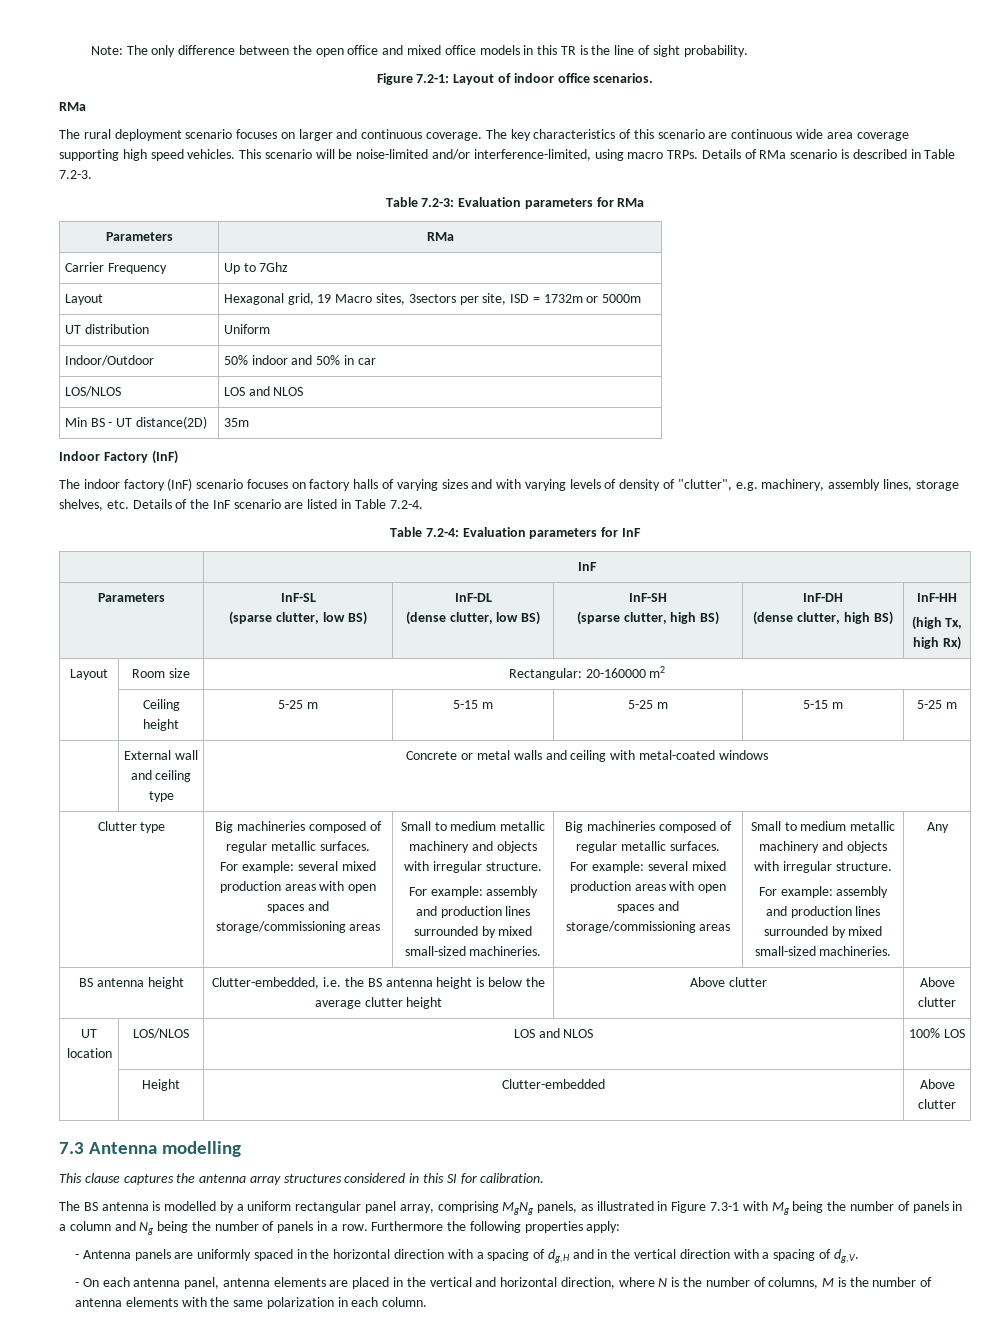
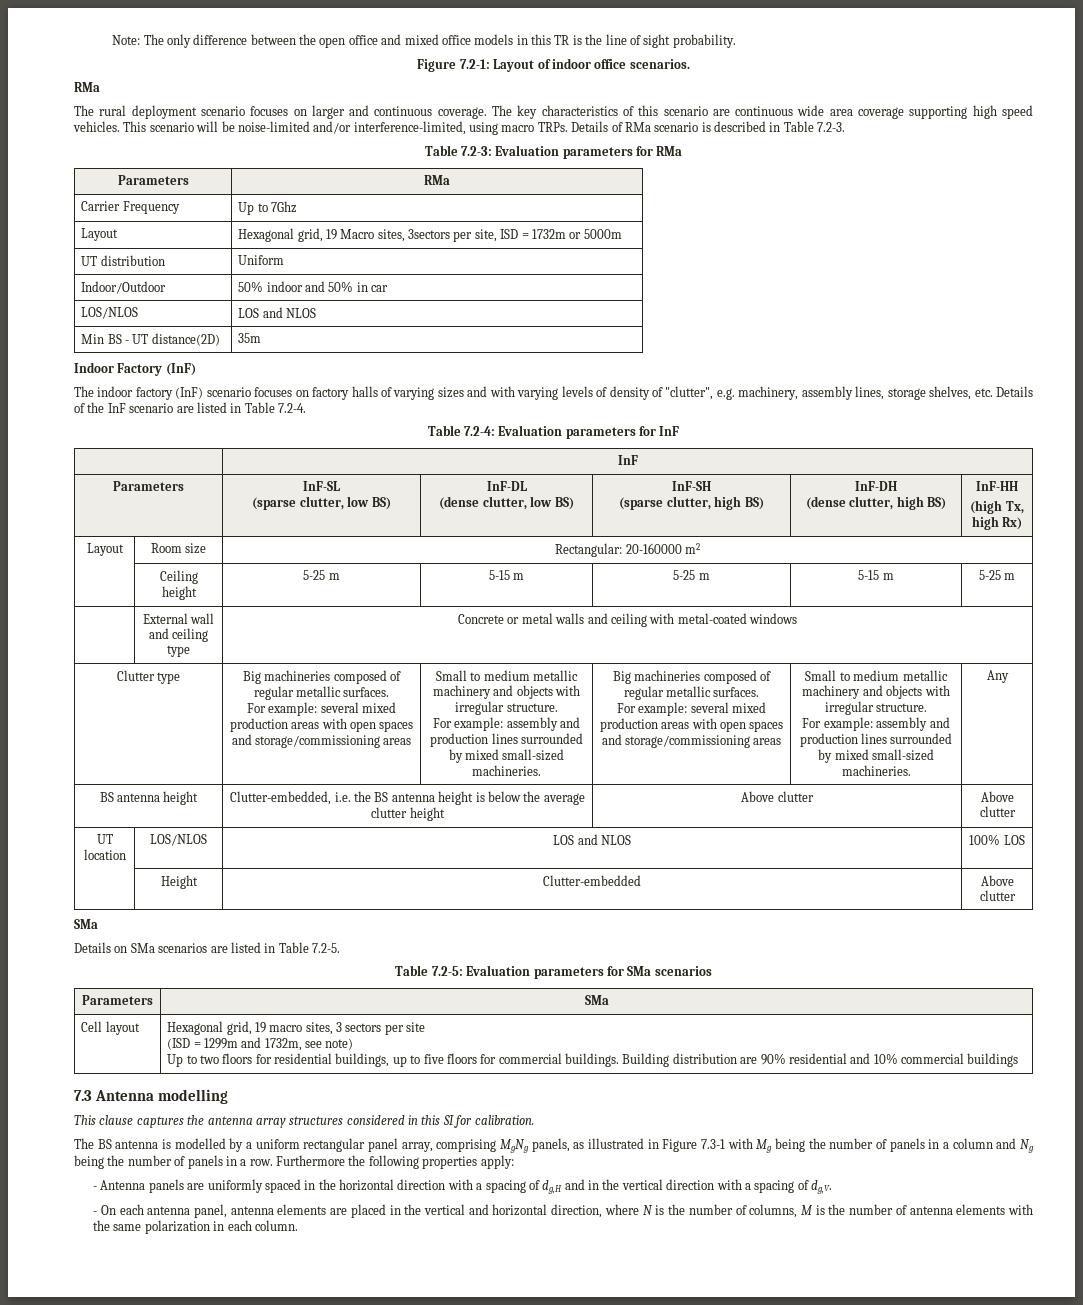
  | Height | Clutter-embedded | Above clutter
+ SMa
+ Details on SMa scenarios are listed in Table 7.2-5.
+ Table 7.2-5: Evaluation parameters for SMa scenarios
+ Parameters | SMa
+ Cell layout | Hexagonal grid, 19 macro sites, 3 sectors per site
+ (ISD = 1299m and 1732m, see note)
+ Up to two floors for residential buildings, up to five floors for commercial buildings. Building distribution are 90% residential and 10% commercial buildings

